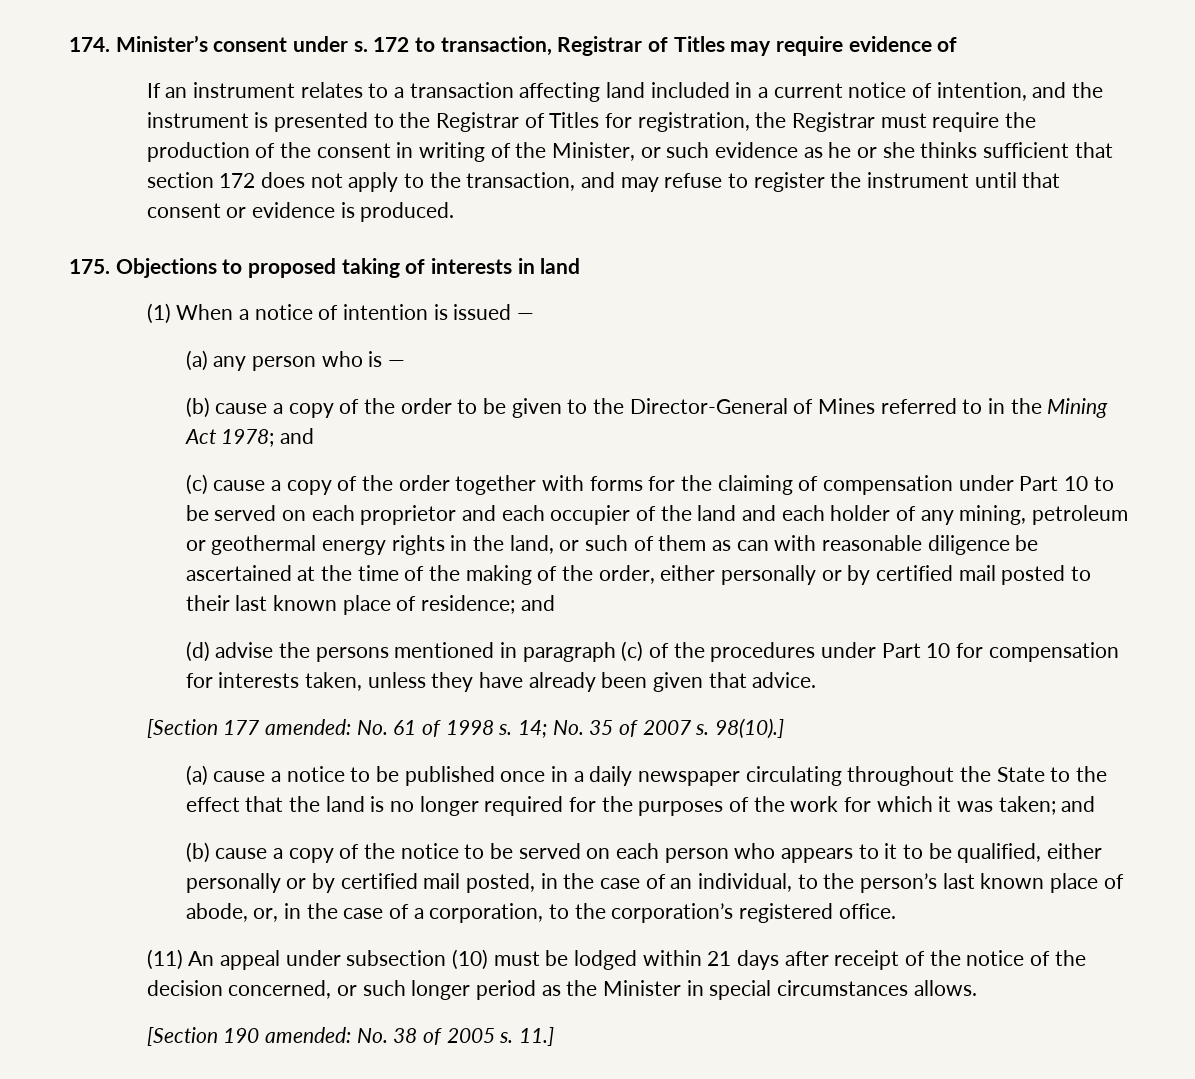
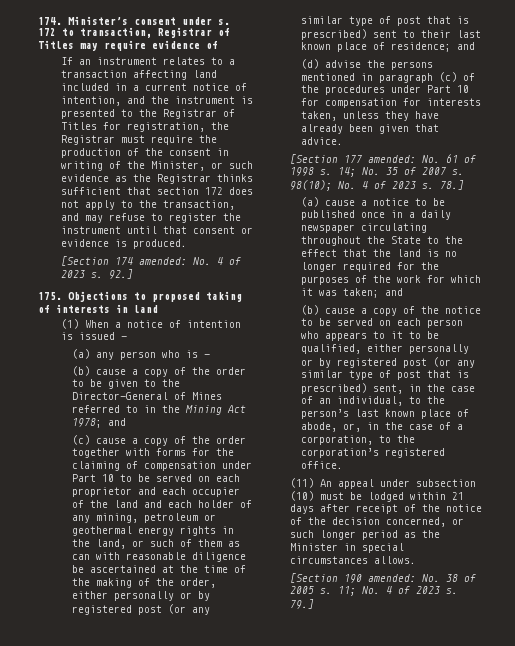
- If an instrument relates to a transaction affecting land included in a current notice of intention, and the instrument is presented to the Registrar of Titles for registration, the Registrar must require the production of the consent in writing of the Minister, or such evidence as he or she thinks sufficient that section 172 does not apply to the transaction, and may refuse to register the instrument until that consent or evidence is produced.
+ If an instrument relates to a transaction affecting land included in a current notice of intention, and the instrument is presented to the Registrar of Titles for registration, the Registrar must require the production of the consent in writing of the Minister, or such evidence as the Registrar thinks sufficient that section 172 does not apply to the transaction, and may refuse to register the instrument until that consent or evidence is produced.
+ [Section 174 amended: No. 4 of 2023 s. 92.]
- (c) cause a copy of the order together with forms for the claiming of compensation under Part 10 to be served on each proprietor and each occupier of the land and each holder of any mining, petroleum or geothermal energy rights in the land, or such of them as can with reasonable diligence be ascertained at the time of the making of the order, either personally or by certified mail posted to their last known place of residence;
+ (c) cause a copy of the order together with forms for the claiming of compensation under Part 10 to be served on each proprietor and each occupier of the land and each holder of any mining, petroleum or geothermal energy rights in the land, or such of them as can with reasonable diligence be ascertained at the time of the making of the order, either personally or by registered post (or any similar type of post that is prescribed) sent to their last known place of residence;
- 98(10).]
+ 98(10); No. 4 of 2023 s. 78.]
- (b) cause a copy of the notice to be served on each person who appears to it to be qualified, either personally or by certified mail posted, in the case of an individual, to the person’s last known place of abode, or, in the case of a corporation, to the corporation’s registered office.
+ (b) cause a copy of the notice to be served on each person who appears to it to be qualified, either personally or by registered post (or any similar type of post that is prescribed) sent, in the case of an individual, to the person’s last known place of abode, or, in the case of a corporation, to the corporation’s registered office.
- 11.]
+ 11; No. 4 of 2023 s. 79.]

